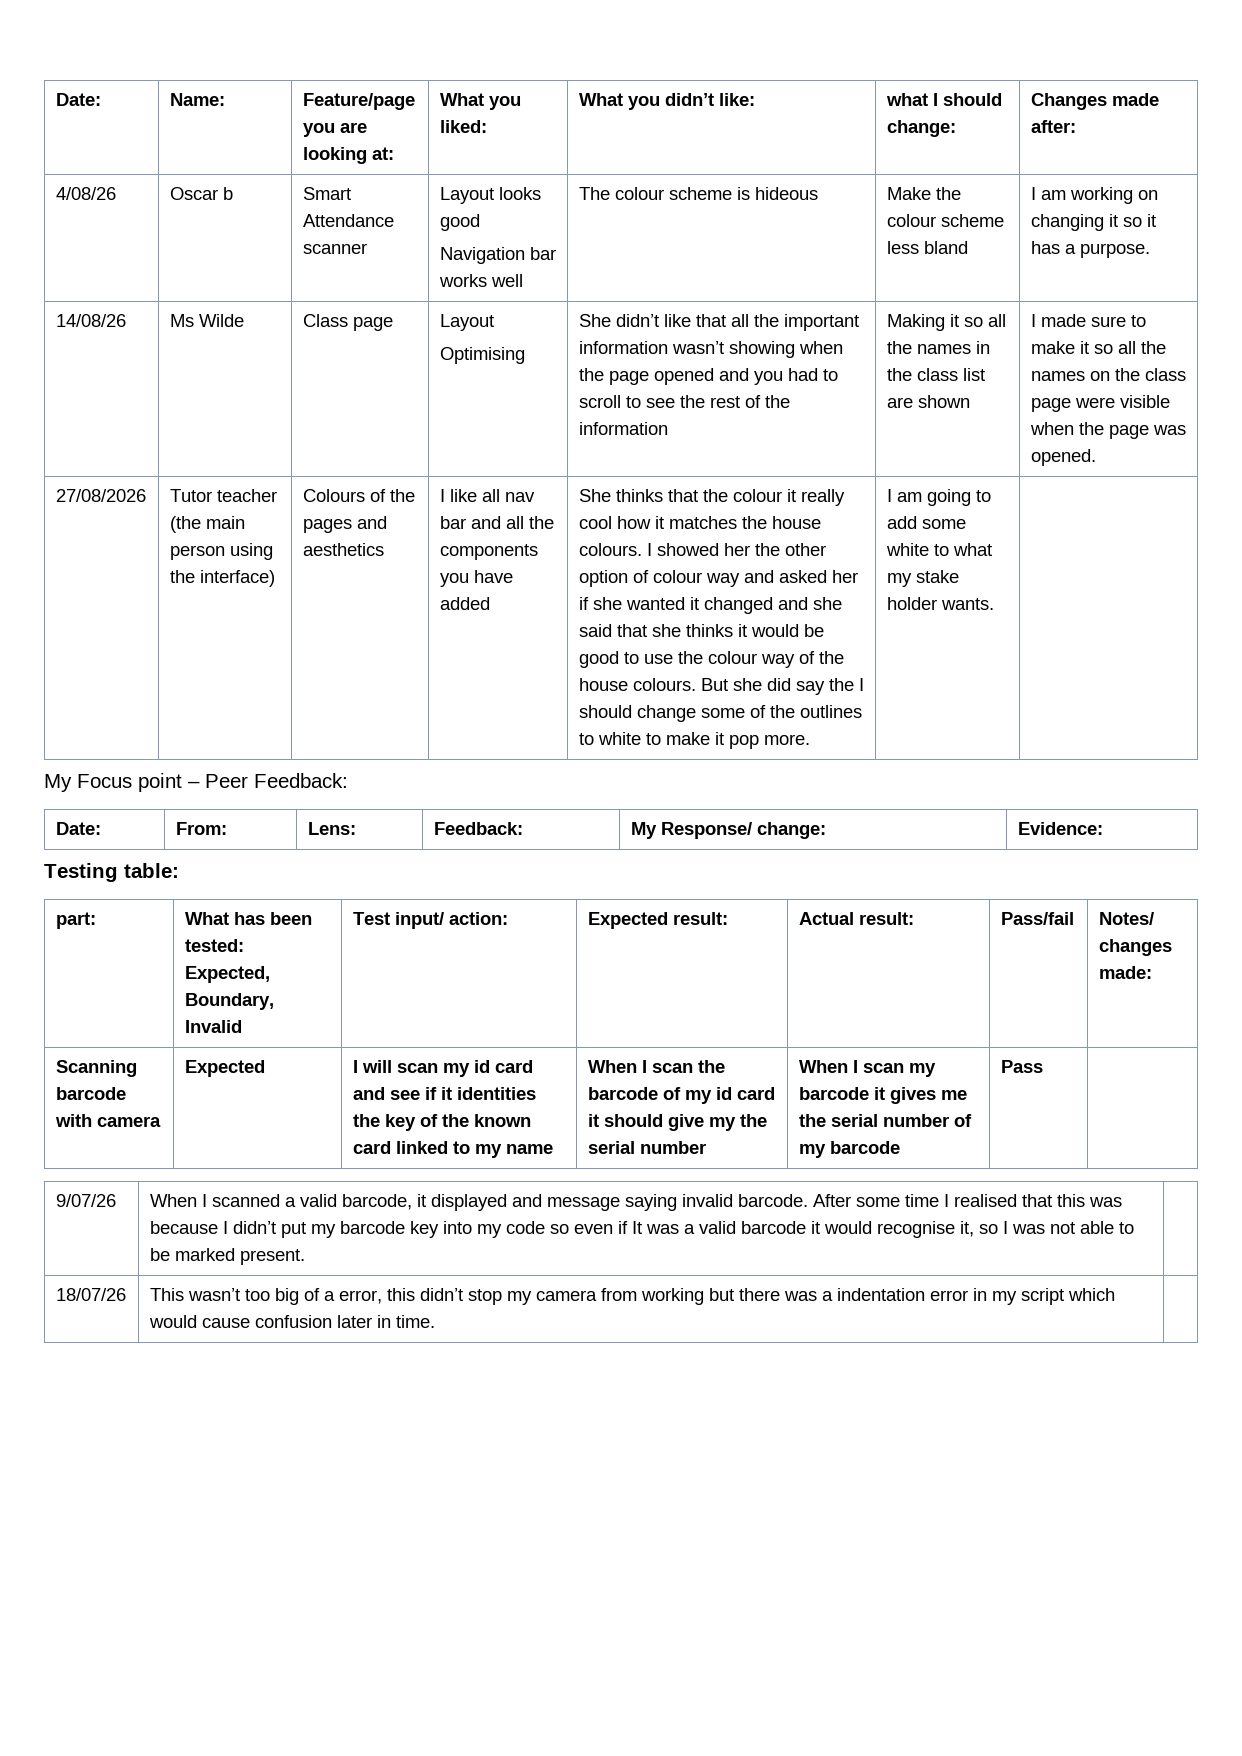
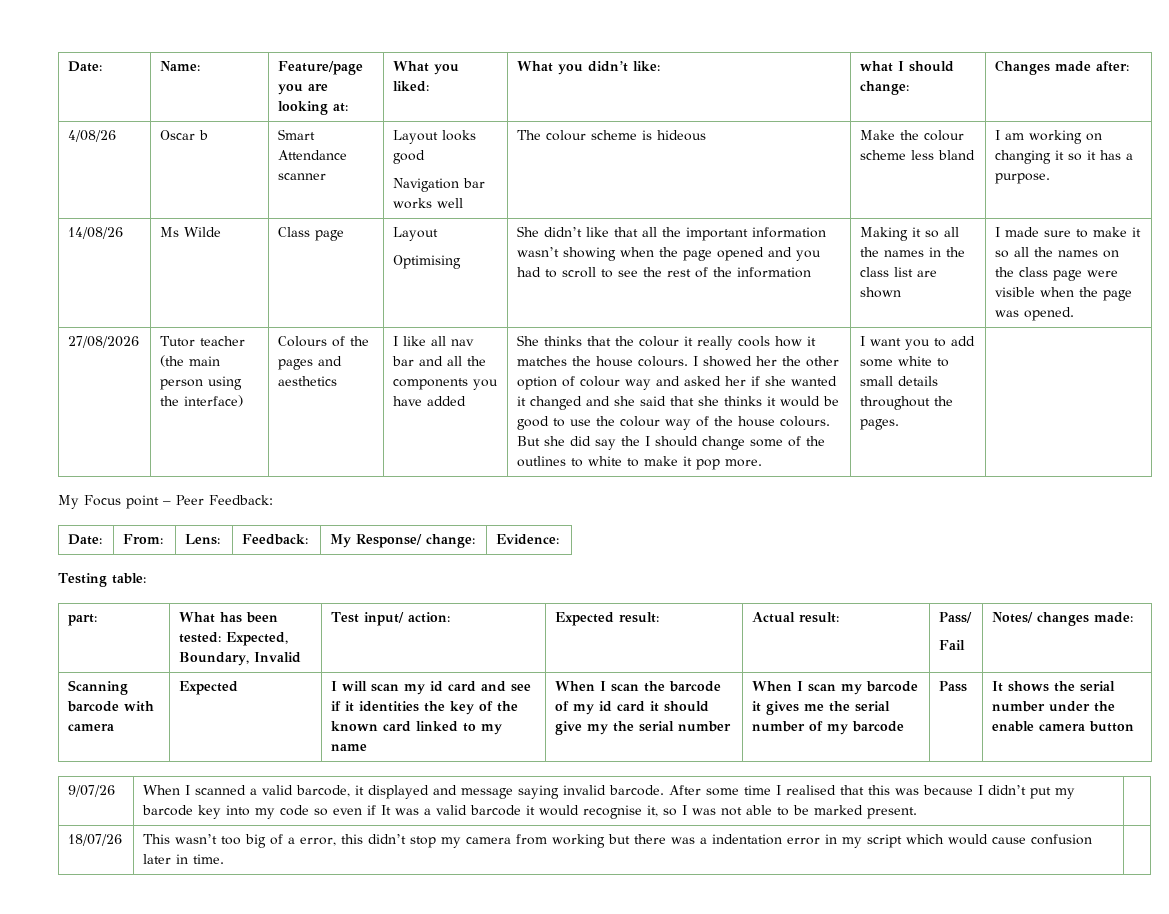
- She thinks that the colour it really cool how it matches the house colours.
+ She thinks that the colour it really cools how it matches the house colours.
- I am going to add some white to what my stake holder wants.
+ I want you to add some white to small details throughout the pages.
- part: | What has been tested: Expected, Boundary, Invalid | Test input/ action: | Expected result: | Actual result: | Pass/fail | Notes/ changes made:
+ part: | What has been tested: Expected, Boundary, Invalid | Test input/ action: | Expected result: | Actual result: | Pass/
+ Fail | Notes/ changes made:
+ It shows the serial number under the enable camera button

